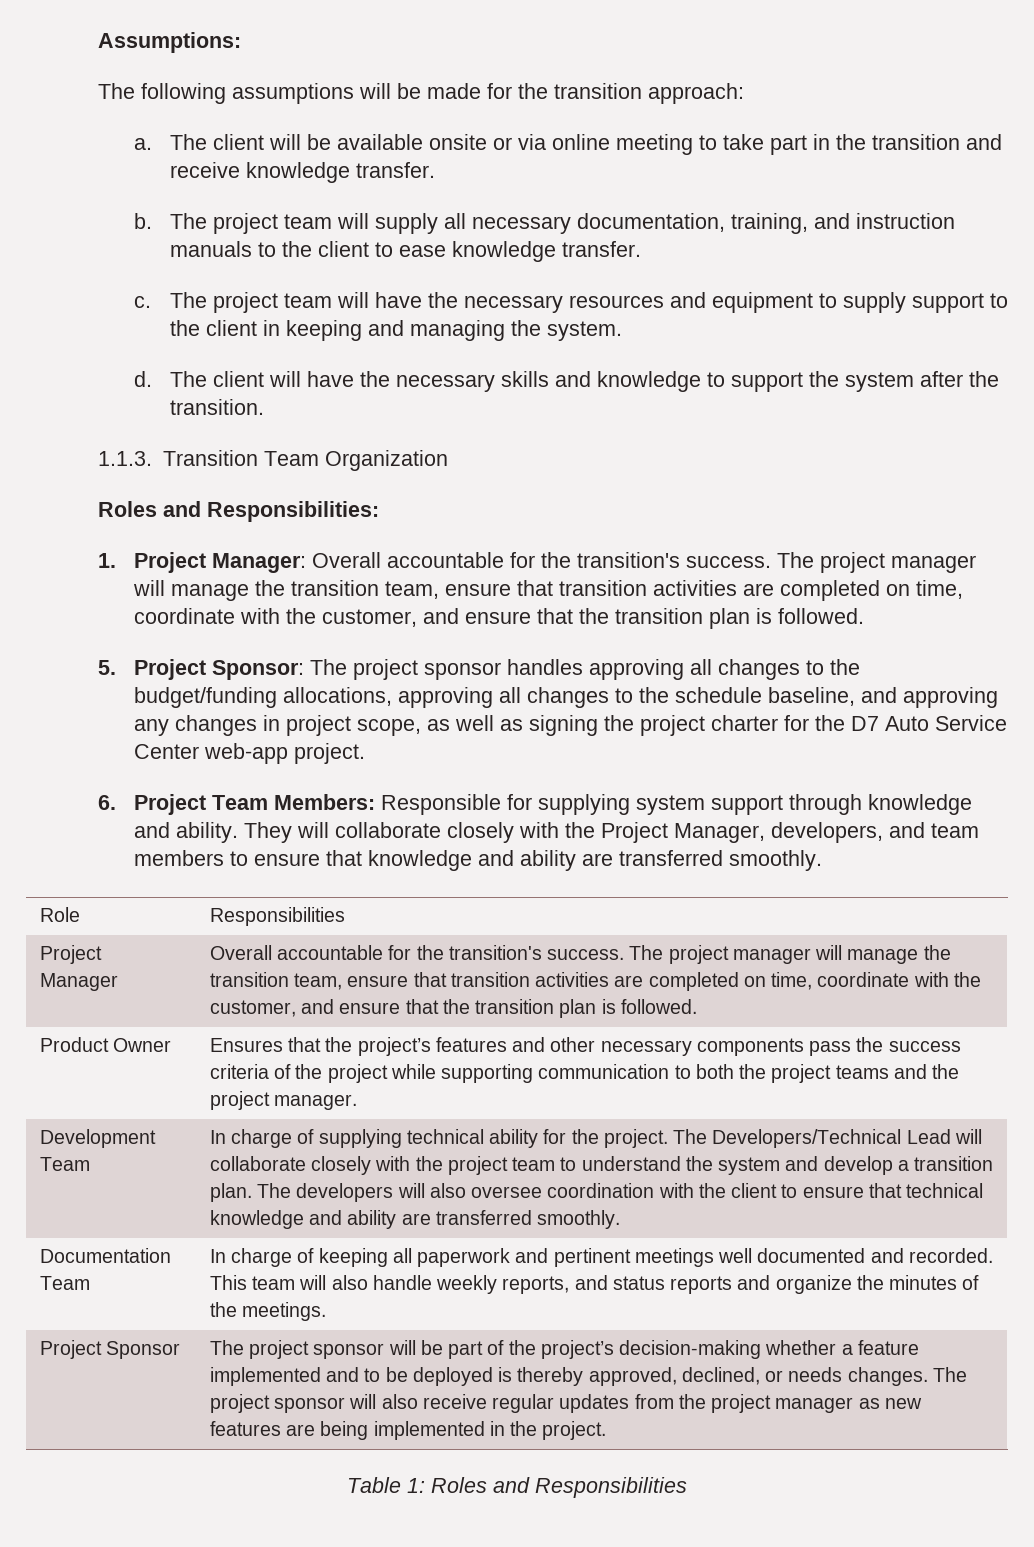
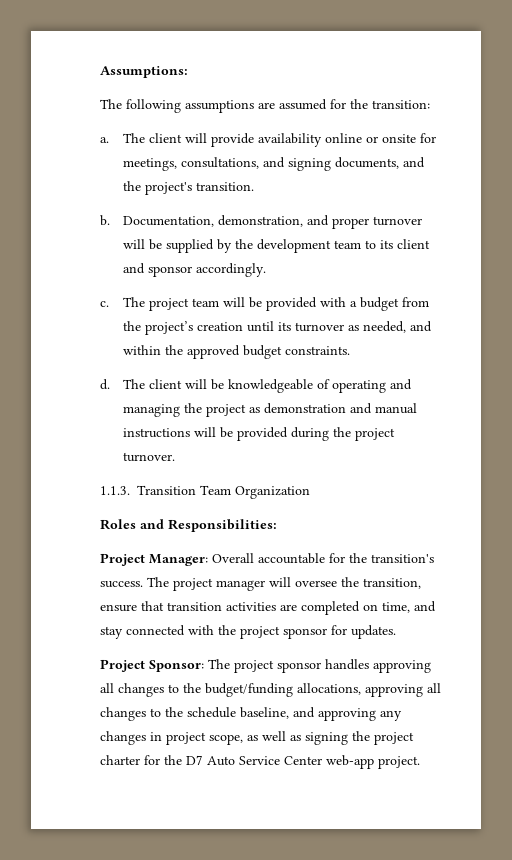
- The following assumptions will be made for the transition approach:
- a. The client will be available onsite or via online meeting to take part in the transition and receive knowledge transfer.
- b. The project team will supply all necessary documentation, training, and instruction manuals to the client to ease knowledge transfer.
- c. The project team will have the necessary resources and equipment to supply support to the client in keeping and managing the system.
- d. The client will have the necessary skills and knowledge to support the system after the transition.
+ The following assumptions are assumed for the transition:
+ a. The client will provide availability online or onsite for meetings, consultations, and signing documents, and the project's transition.
+ b. Documentation, demonstration, and proper turnover will be supplied by the development team to its client and sponsor accordingly.
+ c. The project team will be provided with a budget from the project’s creation until its turnover as needed, and within the approved budget constraints.
+ d. The client will be knowledgeable of operating and managing the project as demonstration and manual instructions will be provided during the project turnover.
- 1. Project Manager: Overall accountable for the transition's success. The project manager will manage the transition team, ensure that transition activities are completed on time, coordinate with the customer, and ensure that the transition plan is followed.
- 5. Project Sponsor: The project sponsor handles approving all changes to the budget/funding allocations, approving all changes to the schedule baseline, and approving any changes in project scope, as well as signing the project charter for the D7 Auto Service Center web-app project.
+ Project Manager: Overall accountable for the transition's success. The project manager will oversee the transition, ensure that transition activities are completed on time, and stay connected with the project sponsor for updates.
+ Project Sponsor: The project sponsor handles approving all changes to the budget/funding allocations, approving all changes to the schedule baseline, and approving any changes in project scope, as well as signing the project charter for the D7 Auto Service Center web-app project.
- 6. Project Team Members: Responsible for supplying system support through knowledge and ability. They will collaborate closely with the Project Manager, developers, and team members to ensure that knowledge and ability are transferred smoothly.
- Role | Responsibilities
- Project Manager | Overall accountable for the transition's success. The project manager will manage the transition team, ensure that transition activities are completed on time, coordinate with the customer, and ensure that the transition plan is followed.
- Product Owner | Ensures that the project’s features and other necessary components pass the success criteria of the project while supporting communication to both the project teams and the project manager.
- Development Team | In charge of supplying technical ability for the project. The Developers/Technical Lead will collaborate closely with the project team to understand the system and develop a transition plan. The developers will also oversee coordination with the client to ensure that technical knowledge and ability are transferred smoothly.
- Documentation Team | In charge of keeping all paperwork and pertinent meetings well documented and recorded. This team will also handle weekly reports, and status reports and organize the minutes of the meetings.
- Project Sponsor | The project sponsor will be part of the project’s decision-making whether a feature implemented and to be deployed is thereby approved, declined, or needs changes. The project sponsor will also receive regular updates from the project manager as new features are being implemented in the project.
- Table 1: Roles and Responsibilities

